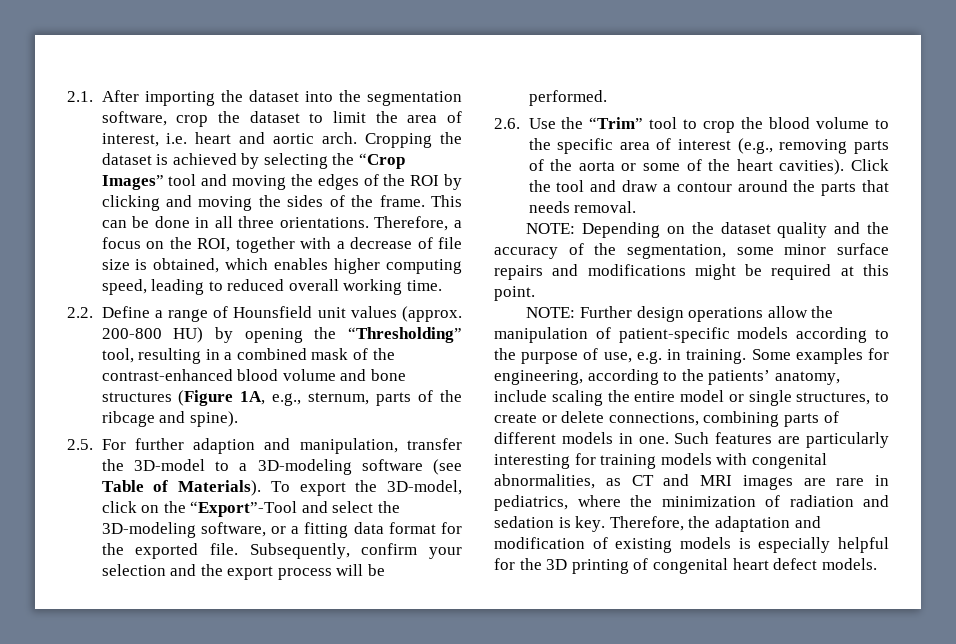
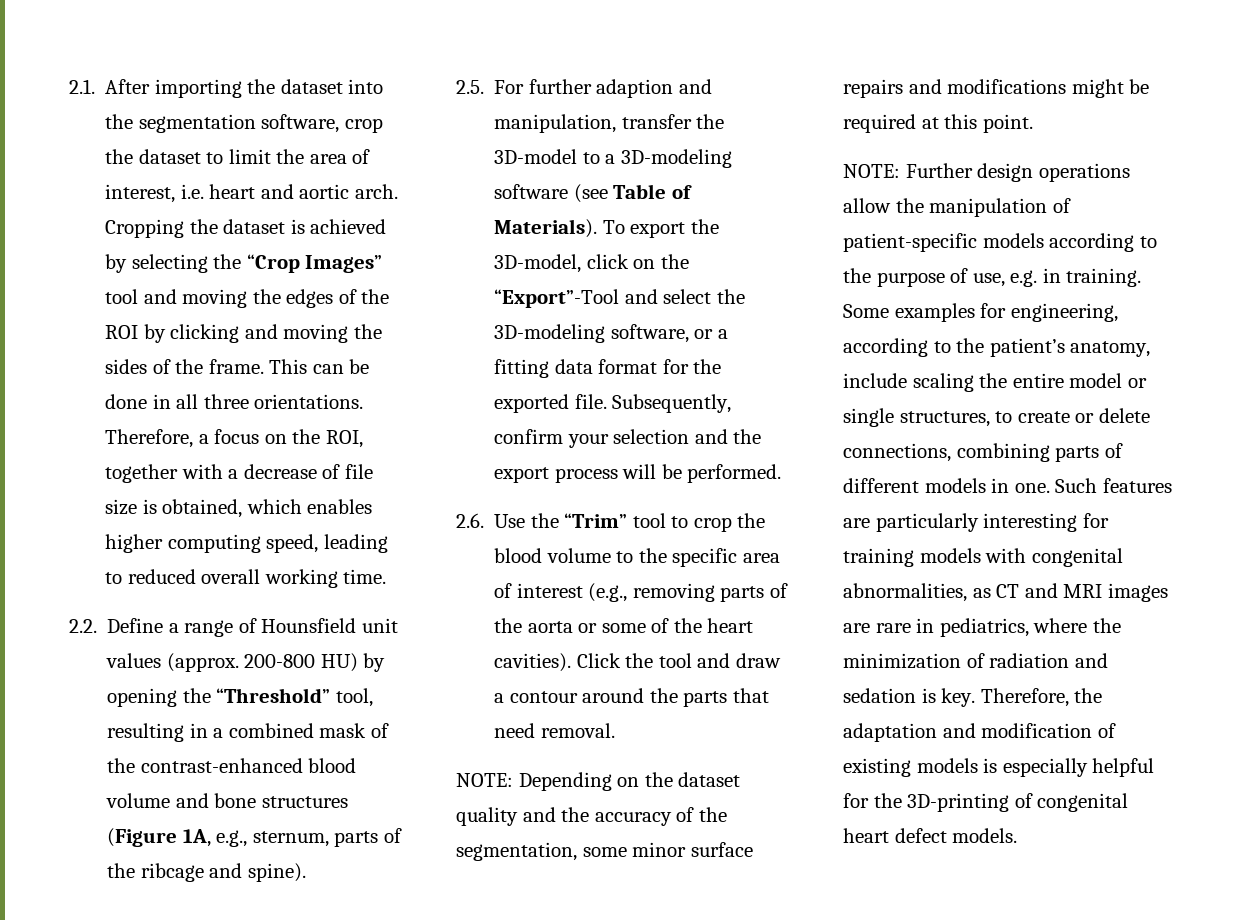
- 2.2. Define a range of Hounsfield unit values (approx. 200-800 HU) by opening the “Thresholding” tool, resulting in a combined mask of the contrast-enhanced blood volume and bone structures (Figure 1A, e.g., sternum, parts of the ribcage and spine).
+ 2.2. Define a range of Hounsfield unit values (approx. 200-800 HU) by opening the “Threshold” tool, resulting in a combined mask of the contrast-enhanced blood volume and bone structures (Figure 1A, e.g., sternum, parts of the ribcage and spine).
- Click the tool and draw a contour around the parts that needs removal.
+ Click the tool and draw a contour around the parts that need removal.
- Some examples for engineering, according to the patients’ anatomy, include scaling the entire model or single structures, to create or delete connections, combining parts of different models in one.
+ Some examples for engineering, according to the patient’s anatomy, include scaling the entire model or single structures, to create or delete connections, combining parts of different models in one.
- Therefore, the adaptation and modification of existing models is especially helpful for the 3D printing of congenital heart defect models.
+ Therefore, the adaptation and modification of existing models is especially helpful for the 3D-printing of congenital heart defect models.

